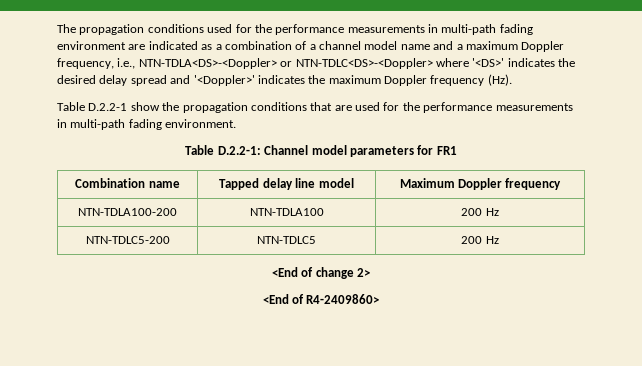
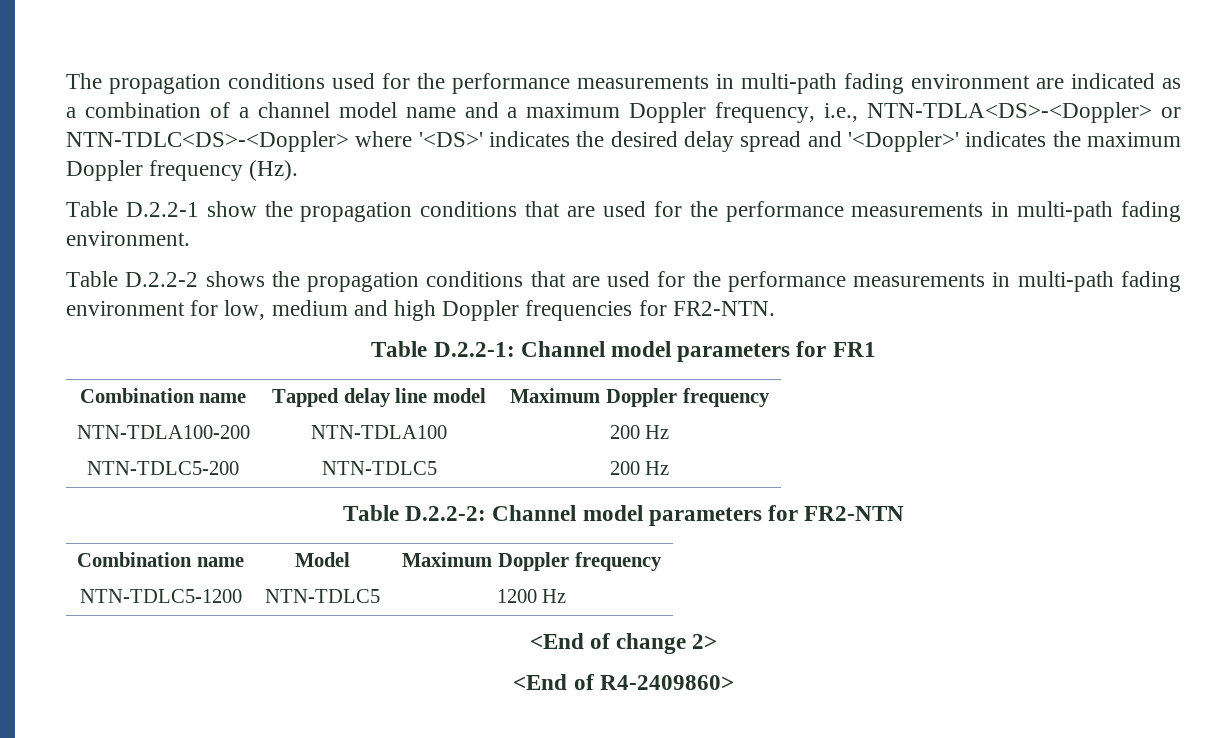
+ Table D.2.2-2 shows the propagation conditions that are used for the performance measurements in multi-path fading environment for low, medium and high Doppler frequencies for FR2-NTN.
+ Table D.2.2-2: Channel model parameters for FR2-NTN
+ Combination name | Model | Maximum Doppler frequency
+ NTN-TDLC5-1200 | NTN-TDLC5 | 1200 Hz

